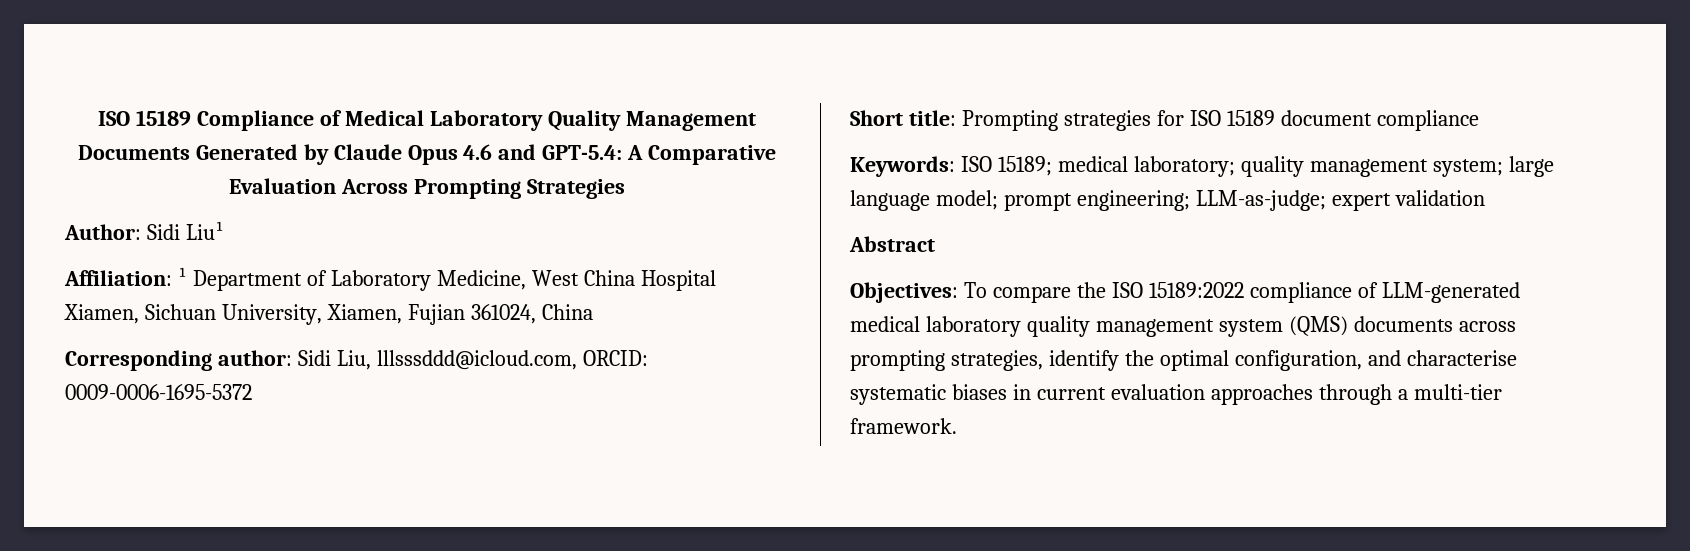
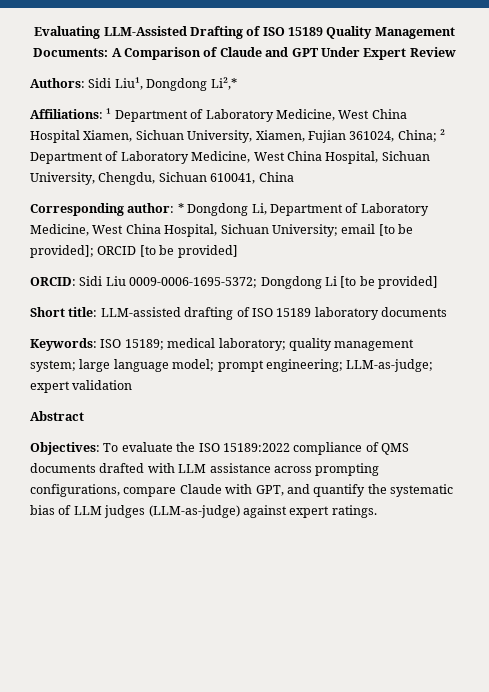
- ISO 15189 Compliance of Medical Laboratory Quality Management Documents Generated by Claude Opus 4.6 and GPT-5.4: A Comparative Evaluation Across Prompting Strategies
- Author: Sidi Liu¹
- Affiliation: ¹ Department of Laboratory Medicine, West China Hospital Xiamen, Sichuan University, Xiamen, Fujian 361024, China
- Corresponding author: Sidi Liu, lllsssddd@icloud.com, ORCID: 0009-0006-1695-5372
- Short title: Prompting strategies for ISO 15189 document compliance
+ Evaluating LLM-Assisted Drafting of ISO 15189 Quality Management Documents: A Comparison of Claude and GPT Under Expert Review
+ Authors: Sidi Liu¹, Dongdong Li²,*
+ Affiliations: ¹ Department of Laboratory Medicine, West China Hospital Xiamen, Sichuan University, Xiamen, Fujian 361024, China; ² Department of Laboratory Medicine, West China Hospital, Sichuan University, Chengdu, Sichuan 610041, China
+ Corresponding author: * Dongdong Li, Department of Laboratory Medicine, West China Hospital, Sichuan University; email [to be provided]; ORCID [to be provided]
+ ORCID: Sidi Liu 0009-0006-1695-5372; Dongdong Li [to be provided]
+ Short title: LLM-assisted drafting of ISO 15189 laboratory documents
- Objectives: To compare the ISO 15189:2022 compliance of LLM-generated medical laboratory quality management system (QMS) documents across prompting strategies, identify the optimal configuration, and characterise systematic biases in current evaluation approaches through a multi-tier framework.
+ Objectives: To evaluate the ISO 15189:2022 compliance of QMS documents drafted with LLM assistance across prompting configurations, compare Claude with GPT, and quantify the systematic bias of LLM judges (LLM-as-judge) against expert ratings.

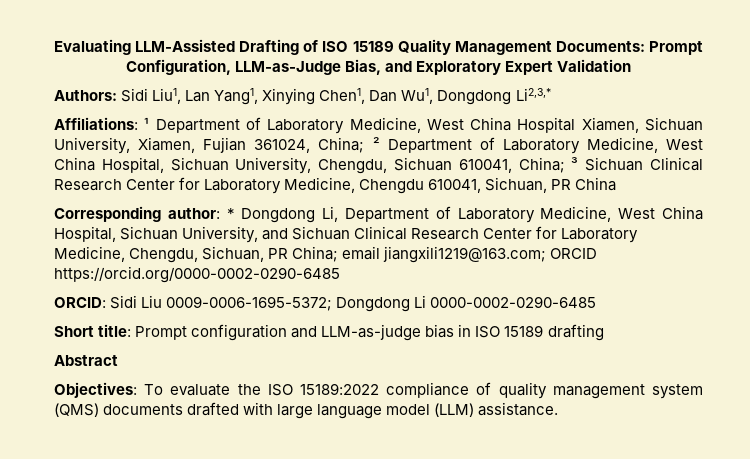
- Evaluating LLM-Assisted Drafting of ISO 15189 Quality Management Documents: A Comparison of Claude and GPT Under Expert Review
- Authors: Sidi Liu¹, Dongdong Li²,*
+ Evaluating LLM-Assisted Drafting of ISO 15189 Quality Management Documents: Prompt Configuration, LLM-as-Judge Bias, and Exploratory Expert Validation
+ Authors: Sidi Liu1, Lan Yang1, Xinying Chen1, Dan Wu1, Dongdong Li2,3,*
- Affiliations: ¹ Department of Laboratory Medicine, West China Hospital Xiamen, Sichuan University, Xiamen, Fujian 361024, China; ² Department of Laboratory Medicine, West China Hospital, Sichuan University, Chengdu, Sichuan 610041, China
+ Affiliations: ¹ Department of Laboratory Medicine, West China Hospital Xiamen, Sichuan University, Xiamen, Fujian 361024, China; ² Department of Laboratory Medicine, West China Hospital, Sichuan University, Chengdu, Sichuan 610041, China; ³ Sichuan Clinical Research Center for Laboratory Medicine, Chengdu 610041, Sichuan, PR China
- Corresponding author: * Dongdong Li, Department of Laboratory Medicine, West China Hospital, Sichuan University; email [to be provided]; ORCID [to be provided]
+ Corresponding author: * Dongdong Li, Department of Laboratory Medicine, West China Hospital, Sichuan University, and Sichuan Clinical Research Center for Laboratory Medicine, Chengdu, Sichuan, PR China; email jiangxili1219@163.com; ORCID https://orcid.org/0000-0002-0290-6485
- ORCID: Sidi Liu 0009-0006-1695-5372; Dongdong Li [to be provided]
+ ORCID: Sidi Liu 0009-0006-1695-5372; Dongdong Li 0000-0002-0290-6485
- Short title: LLM-assisted drafting of ISO 15189 laboratory documents
- Keywords: ISO 15189; medical laboratory; quality management system; large language model; prompt engineering; LLM-as-judge; expert validation
+ Short title: Prompt configuration and LLM-as-judge bias in ISO 15189 drafting
- Objectives: To evaluate the ISO 15189:2022 compliance of QMS documents drafted with LLM assistance across prompting configurations, compare Claude with GPT, and quantify the systematic bias of LLM judges (LLM-as-judge) against expert ratings.
+ Objectives: To evaluate the ISO 15189:2022 compliance of quality management system (QMS) documents drafted with large language model (LLM) assistance.

